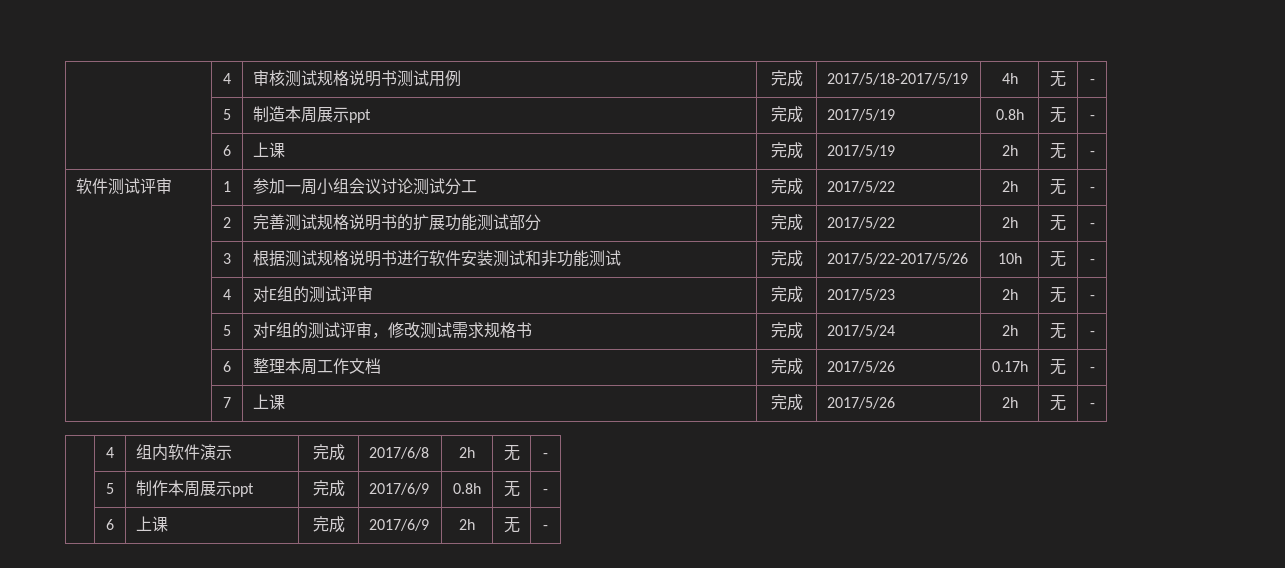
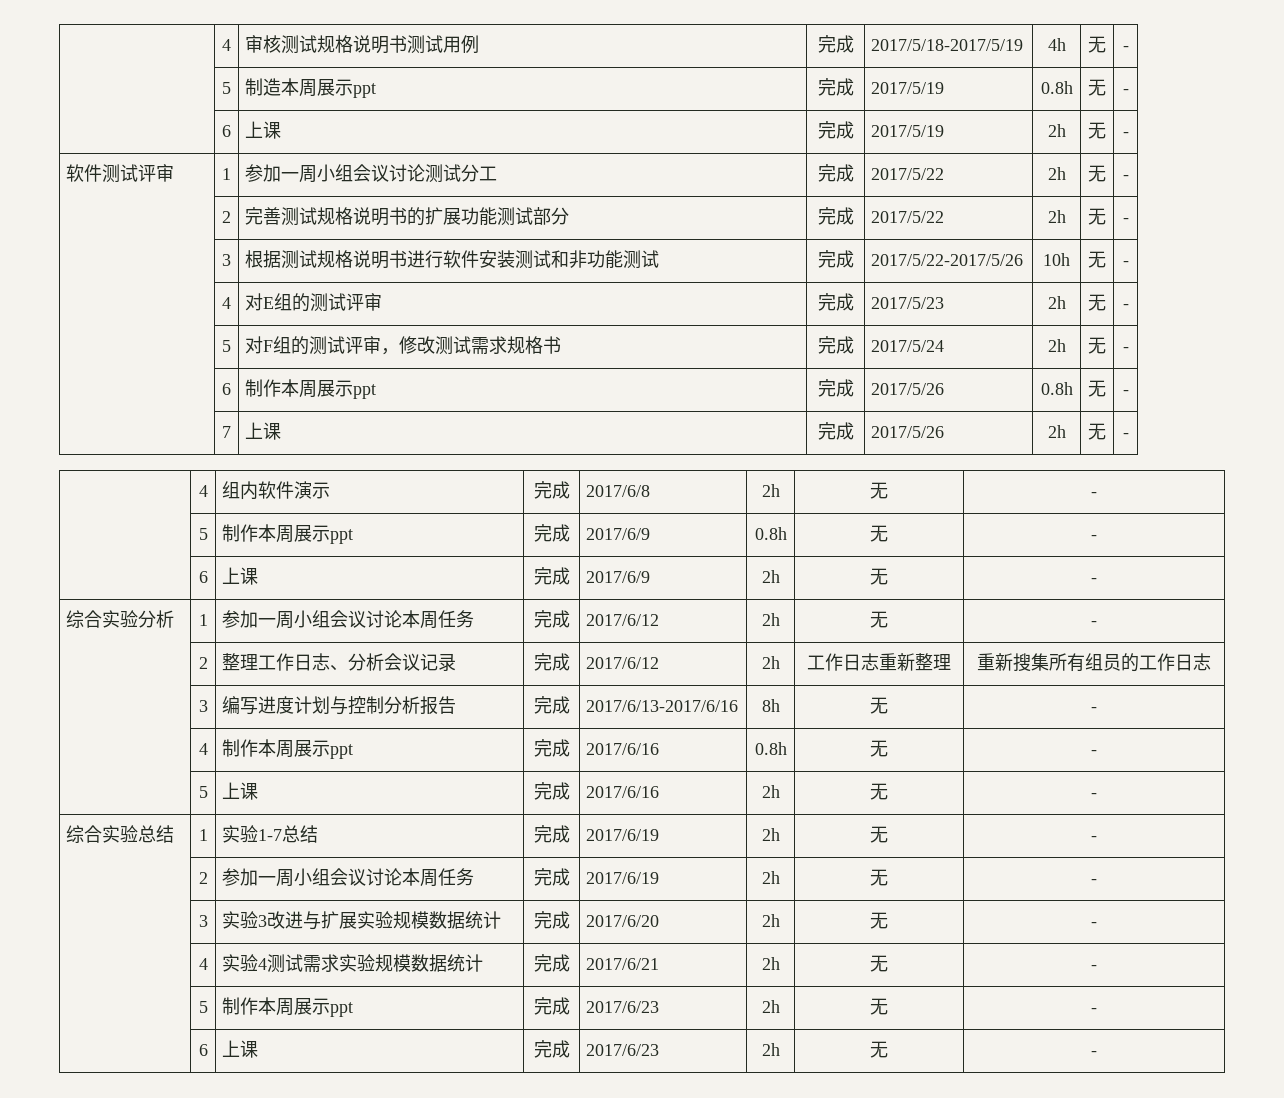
- | 6 | 整理本周工作文档 | 完成 | 2017/5/26 | 0.17h | 无 | -
+ | 6 | 制作本周展示ppt | 完成 | 2017/5/26 | 0.8h | 无 | -
+ 综合实验分析 | 1 | 参加一周小组会议讨论本周任务 | 完成 | 2017/6/12 | 2h | 无 | -
+ | 2 | 整理工作日志、分析会议记录 | 完成 | 2017/6/12 | 2h | 工作日志重新整理 | 重新搜集所有组员的工作日志
+ | 3 | 编写进度计划与控制分析报告 | 完成 | 2017/6/13-2017/6/16 | 8h | 无 | -
+ | 4 | 制作本周展示ppt | 完成 | 2017/6/16 | 0.8h | 无 | -
+ | 5 | 上课 | 完成 | 2017/6/16 | 2h | 无 | -
+ 综合实验总结 | 1 | 实验1-7总结 | 完成 | 2017/6/19 | 2h | 无 | -
+ | 2 | 参加一周小组会议讨论本周任务 | 完成 | 2017/6/19 | 2h | 无 | -
+ | 3 | 实验3改进与扩展实验规模数据统计 | 完成 | 2017/6/20 | 2h | 无 | -
+ | 4 | 实验4测试需求实验规模数据统计 | 完成 | 2017/6/21 | 2h | 无 | -
+ | 5 | 制作本周展示ppt | 完成 | 2017/6/23 | 2h | 无 | -
+ | 6 | 上课 | 完成 | 2017/6/23 | 2h | 无 | -

